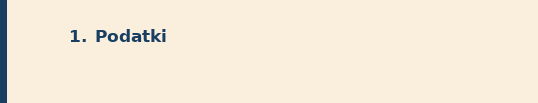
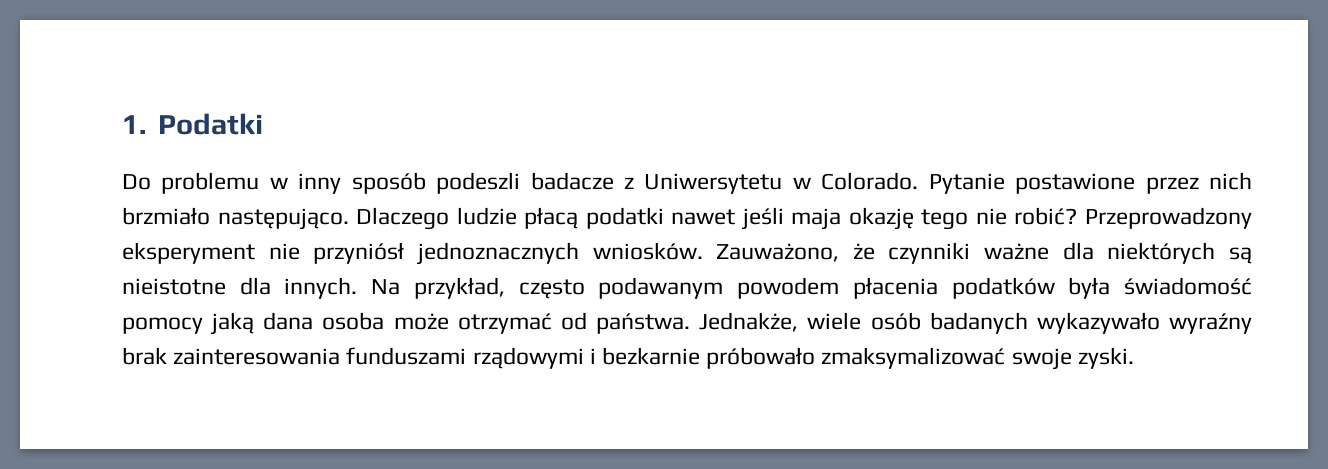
+ Do problemu w inny sposób podeszli badacze z Uniwersytetu w Colorado. Pytanie postawione przez nich brzmiało następująco. Dlaczego ludzie płacą podatki nawet jeśli maja okazję tego nie robić? Przeprowadzony eksperyment nie przyniósł jednoznacznych wniosków. Zauważono, że czynniki ważne dla niektórych są nieistotne dla innych. Na przykład, często podawanym powodem płacenia podatków była świadomość pomocy jaką dana osoba może otrzymać od państwa. Jednakże, wiele osób badanych wykazywało wyraźny brak zainteresowania funduszami rządowymi i bezkarnie próbowało zmaksymalizować swoje zyski.

